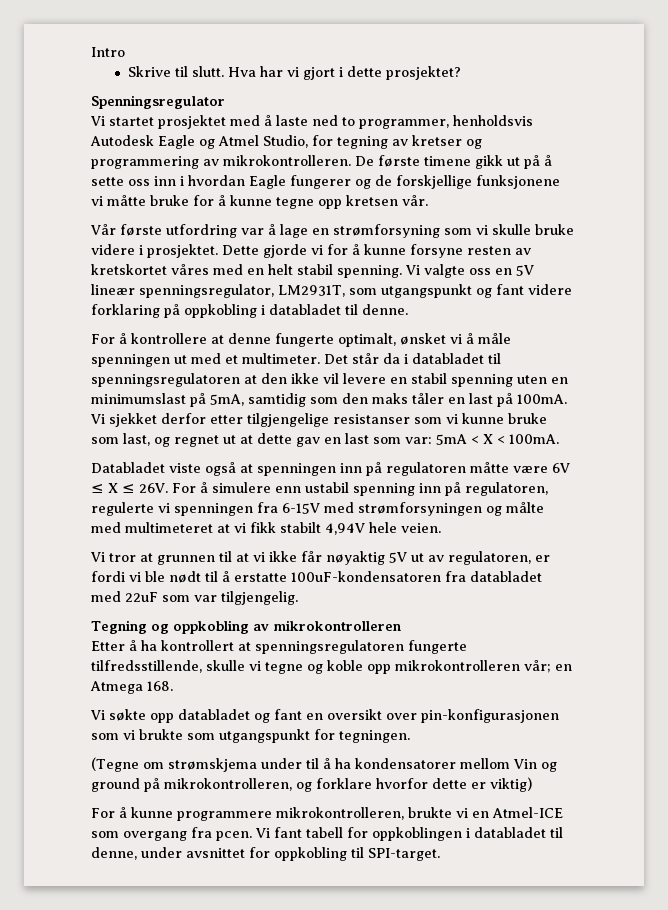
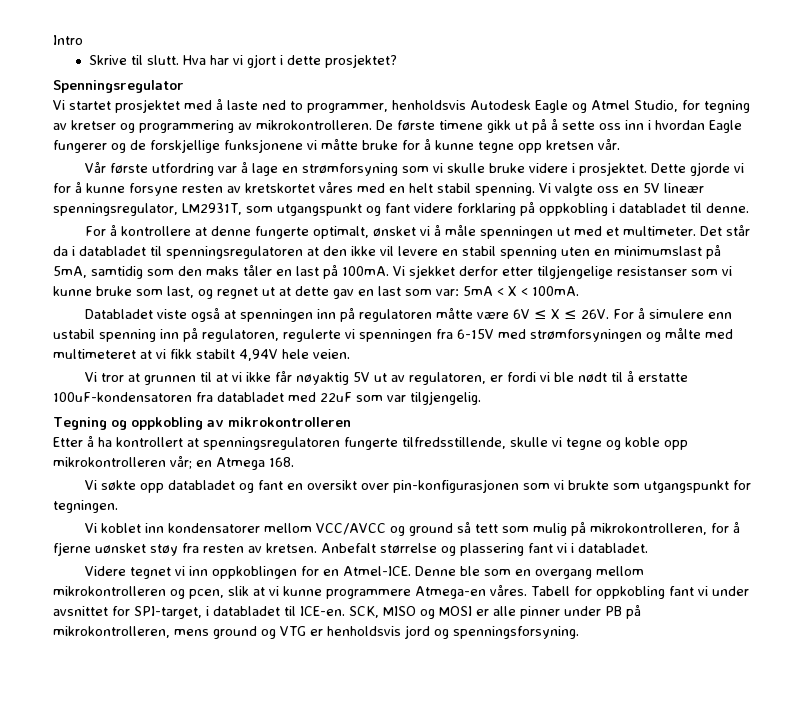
- (Tegne om strømskjema under til å ha kondensatorer mellom Vin og ground på mikrokontrolleren, og forklare hvorfor dette er viktig)
- For å kunne programmere mikrokontrolleren, brukte vi en Atmel-ICE som overgang fra pcen. Vi fant tabell for oppkoblingen i databladet til denne, under avsnittet for oppkobling til SPI-target.
+ Vi koblet inn kondensatorer mellom VCC/AVCC og ground så tett som mulig på mikrokontrolleren, for å fjerne uønsket støy fra resten av kretsen. Anbefalt størrelse og plassering fant vi i databladet.
+ Videre tegnet vi inn oppkoblingen for en Atmel-ICE. Denne ble som en overgang mellom mikrokontrolleren og pcen, slik at vi kunne programmere Atmega-en våres. Tabell for oppkobling fant vi under avsnittet for SPI-target, i databladet til ICE-en. SCK, MISO og MOSI er alle pinner under PB på mikrokontrolleren, mens ground og VTG er henholdsvis jord og spenningsforsyning.

